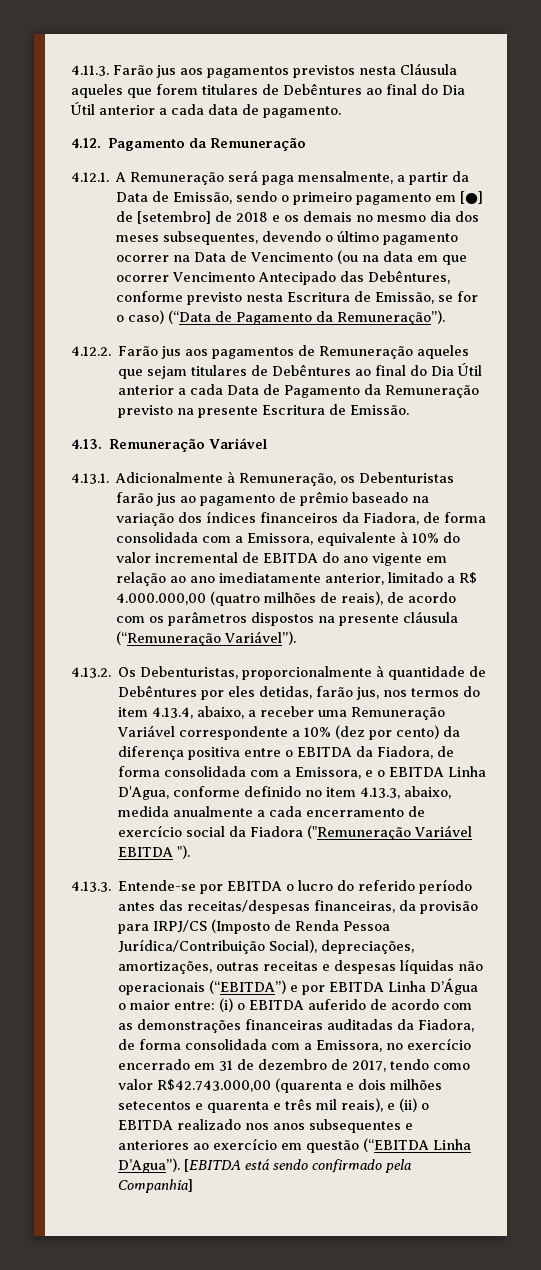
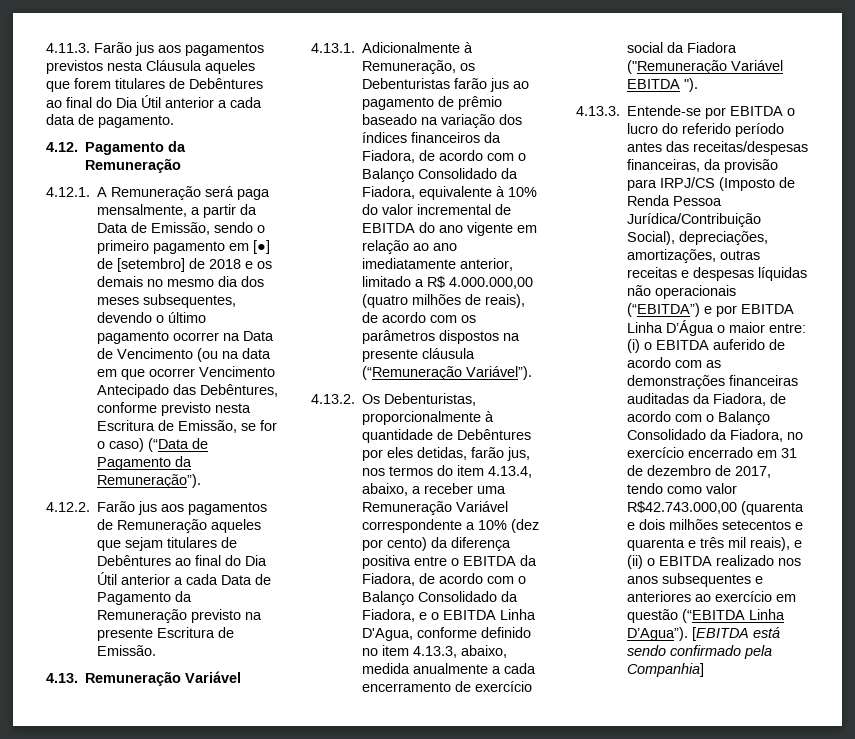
- 4.13.1. Adicionalmente à Remuneração, os Debenturistas farão jus ao pagamento de prêmio baseado na variação dos índices financeiros da Fiadora, de forma consolidada com a Emissora, equivalente à 10% do valor incremental de EBITDA do ano vigente em relação ao ano imediatamente anterior, limitado a R$ 4.000.000,00 (quatro milhões de reais), de acordo com os parâmetros dispostos na presente cláusula (“Remuneração Variável”).
+ 4.13.1. Adicionalmente à Remuneração, os Debenturistas farão jus ao pagamento de prêmio baseado na variação dos índices financeiros da Fiadora, de acordo com o Balanço Consolidado da Fiadora, equivalente à 10% do valor incremental de EBITDA do ano vigente em relação ao ano imediatamente anterior, limitado a R$ 4.000.000,00 (quatro milhões de reais), de acordo com os parâmetros dispostos na presente cláusula (“Remuneração Variável”).
- 4.13.2. Os Debenturistas, proporcionalmente à quantidade de Debêntures por eles detidas, farão jus, nos termos do item 4.13.4, abaixo, a receber uma Remuneração Variável correspondente a 10% (dez por cento) da diferença positiva entre o EBITDA da Fiadora, de forma consolidada com a Emissora, e o EBITDA Linha D'Agua, conforme definido no item 4.13.3, abaixo, medida anualmente a cada encerramento de exercício social da Fiadora ("Remuneração Variável EBITDA ").
+ 4.13.2. Os Debenturistas, proporcionalmente à quantidade de Debêntures por eles detidas, farão jus, nos termos do item 4.13.4, abaixo, a receber uma Remuneração Variável correspondente a 10% (dez por cento) da diferença positiva entre o EBITDA da Fiadora, de acordo com o Balanço Consolidado da Fiadora, e o EBITDA Linha D'Agua, conforme definido no item 4.13.3, abaixo, medida anualmente a cada encerramento de exercício social da Fiadora ("Remuneração Variável EBITDA ").
- (i) o EBITDA auferido de acordo com as demonstrações financeiras auditadas da Fiadora, de forma consolidada com a Emissora, no exercício encerrado em 31 de dezembro de 2017, tendo como valor R$42.743.000,00 (quarenta e dois milhões setecentos e quarenta e três mil reais), e (ii) o EBITDA realizado nos anos subsequentes e anteriores ao exercício em questão (“EBITDA Linha D’Agua”).
+ (i) o EBITDA auferido de acordo com as demonstrações financeiras auditadas da Fiadora, de acordo com o Balanço Consolidado da Fiadora, no exercício encerrado em 31 de dezembro de 2017, tendo como valor R$42.743.000,00 (quarenta e dois milhões setecentos e quarenta e três mil reais), e (ii) o EBITDA realizado nos anos subsequentes e anteriores ao exercício em questão (“EBITDA Linha D’Agua”).

